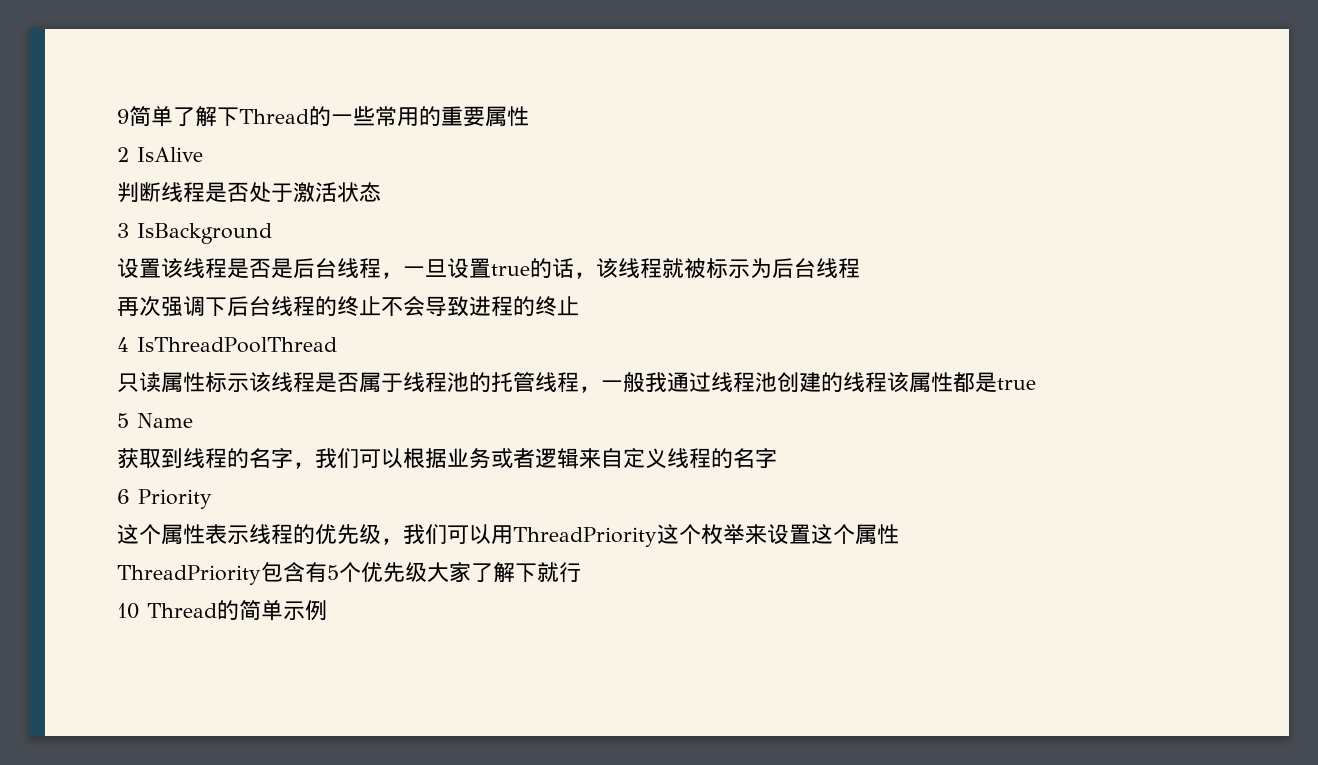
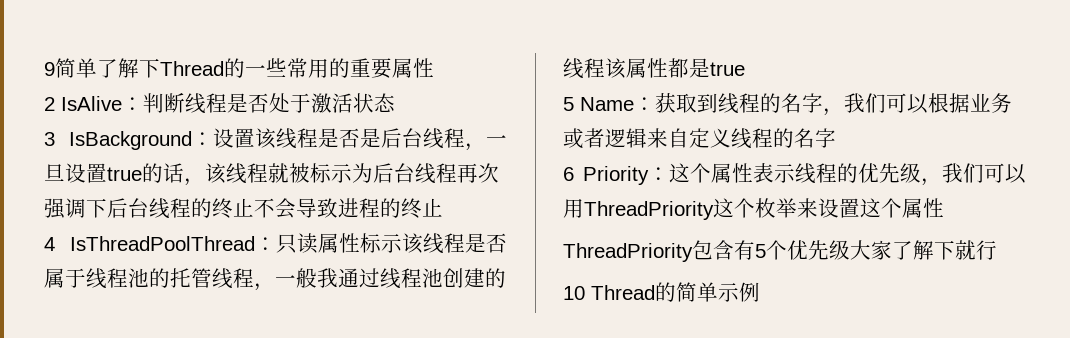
- 2 IsAlive
- 判断线程是否处于激活状态
+ 2 IsAlive：判断线程是否处于激活状态
- 3 IsBackground
- 设置该线程是否是后台线程，一旦设置true的话，该线程就被标示为后台线程
- 再次强调下后台线程的终止不会导致进程的终止
+ 3 IsBackground：设置该线程是否是后台线程，一旦设置true的话，该线程就被标示为后台线程再次强调下后台线程的终止不会导致进程的终止
- 4 IsThreadPoolThread
- 只读属性标示该线程是否属于线程池的托管线程，一般我通过线程池创建的线程该属性都是true
+ 4 IsThreadPoolThread：只读属性标示该线程是否属于线程池的托管线程，一般我通过线程池创建的线程该属性都是true
- 5 Name
- 获取到线程的名字，我们可以根据业务或者逻辑来自定义线程的名字
+ 5 Name：获取到线程的名字，我们可以根据业务或者逻辑来自定义线程的名字
- 6 Priority
- 这个属性表示线程的优先级，我们可以用ThreadPriority这个枚举来设置这个属性
+ 6 Priority：这个属性表示线程的优先级，我们可以用ThreadPriority这个枚举来设置这个属性

